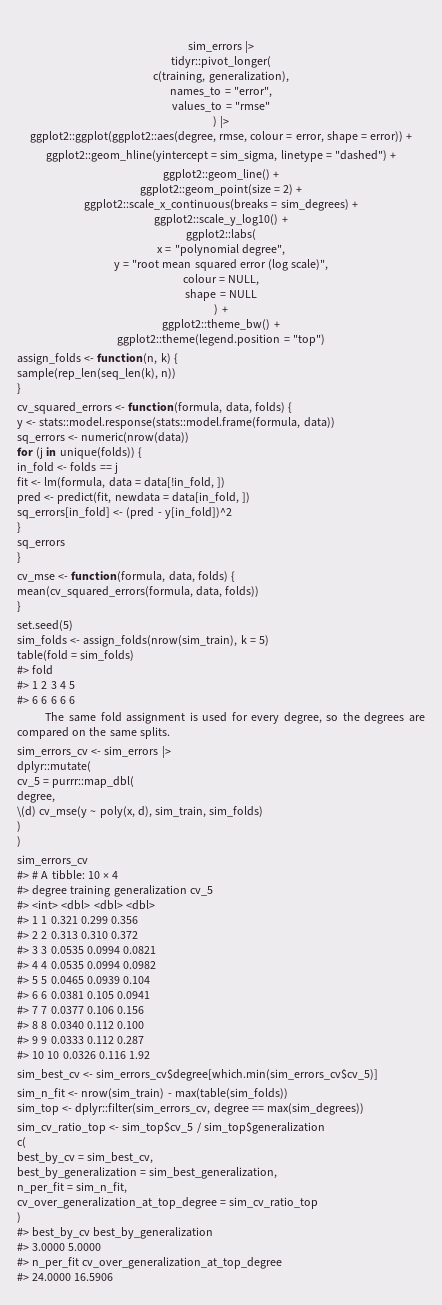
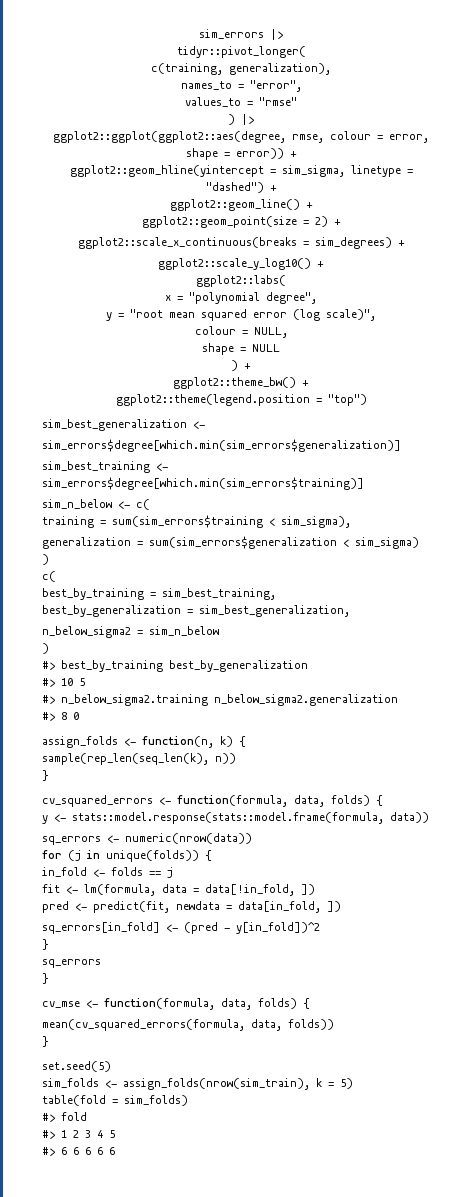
+ sim_best_generalization <-
+ sim_errors$degree[which.min(sim_errors$generalization)]
+ sim_best_training <- sim_errors$degree[which.min(sim_errors$training)]
+ sim_n_below <- c(
+ training = sum(sim_errors$training < sim_sigma),
+ generalization = sum(sim_errors$generalization < sim_sigma)
+ )
+ c(
+ best_by_training = sim_best_training,
+ best_by_generalization = sim_best_generalization,
+ n_below_sigma2 = sim_n_below
+ )
+ #> best_by_training best_by_generalization
+ #> 10 5
+ #> n_below_sigma2.training n_below_sigma2.generalization
+ #> 8 0
- The same fold assignment is used for every degree, so the degrees are compared on the same splits.
- sim_errors_cv <- sim_errors |>
- dplyr::mutate(
- cv_5 = purrr::map_dbl(
- degree,
- \(d) cv_mse(y ~ poly(x, d), sim_train, sim_folds)
- )
- )
- sim_errors_cv
- #> # A tibble: 10 × 4
- #> degree training generalization cv_5
- #> <int> <dbl> <dbl> <dbl>
- #> 1 1 0.321 0.299 0.356
- #> 2 2 0.313 0.310 0.372
- #> 3 3 0.0535 0.0994 0.0821
- #> 4 4 0.0535 0.0994 0.0982
- #> 5 5 0.0465 0.0939 0.104
- #> 6 6 0.0381 0.105 0.0941
- #> 7 7 0.0377 0.106 0.156
- #> 8 8 0.0340 0.112 0.100
- #> 9 9 0.0333 0.112 0.287
- #> 10 10 0.0326 0.116 1.92
- sim_best_cv <- sim_errors_cv$degree[which.min(sim_errors_cv$cv_5)]
- sim_n_fit <- nrow(sim_train) - max(table(sim_folds))
- sim_top <- dplyr::filter(sim_errors_cv, degree == max(sim_degrees))
- sim_cv_ratio_top <- sim_top$cv_5 / sim_top$generalization
- c(
- best_by_cv = sim_best_cv,
- best_by_generalization = sim_best_generalization,
- n_per_fit = sim_n_fit,
- cv_over_generalization_at_top_degree = sim_cv_ratio_top
- )
- #> best_by_cv best_by_generalization
- #> 3.0000 5.0000
- #> n_per_fit cv_over_generalization_at_top_degree
- #> 24.0000 16.5906

